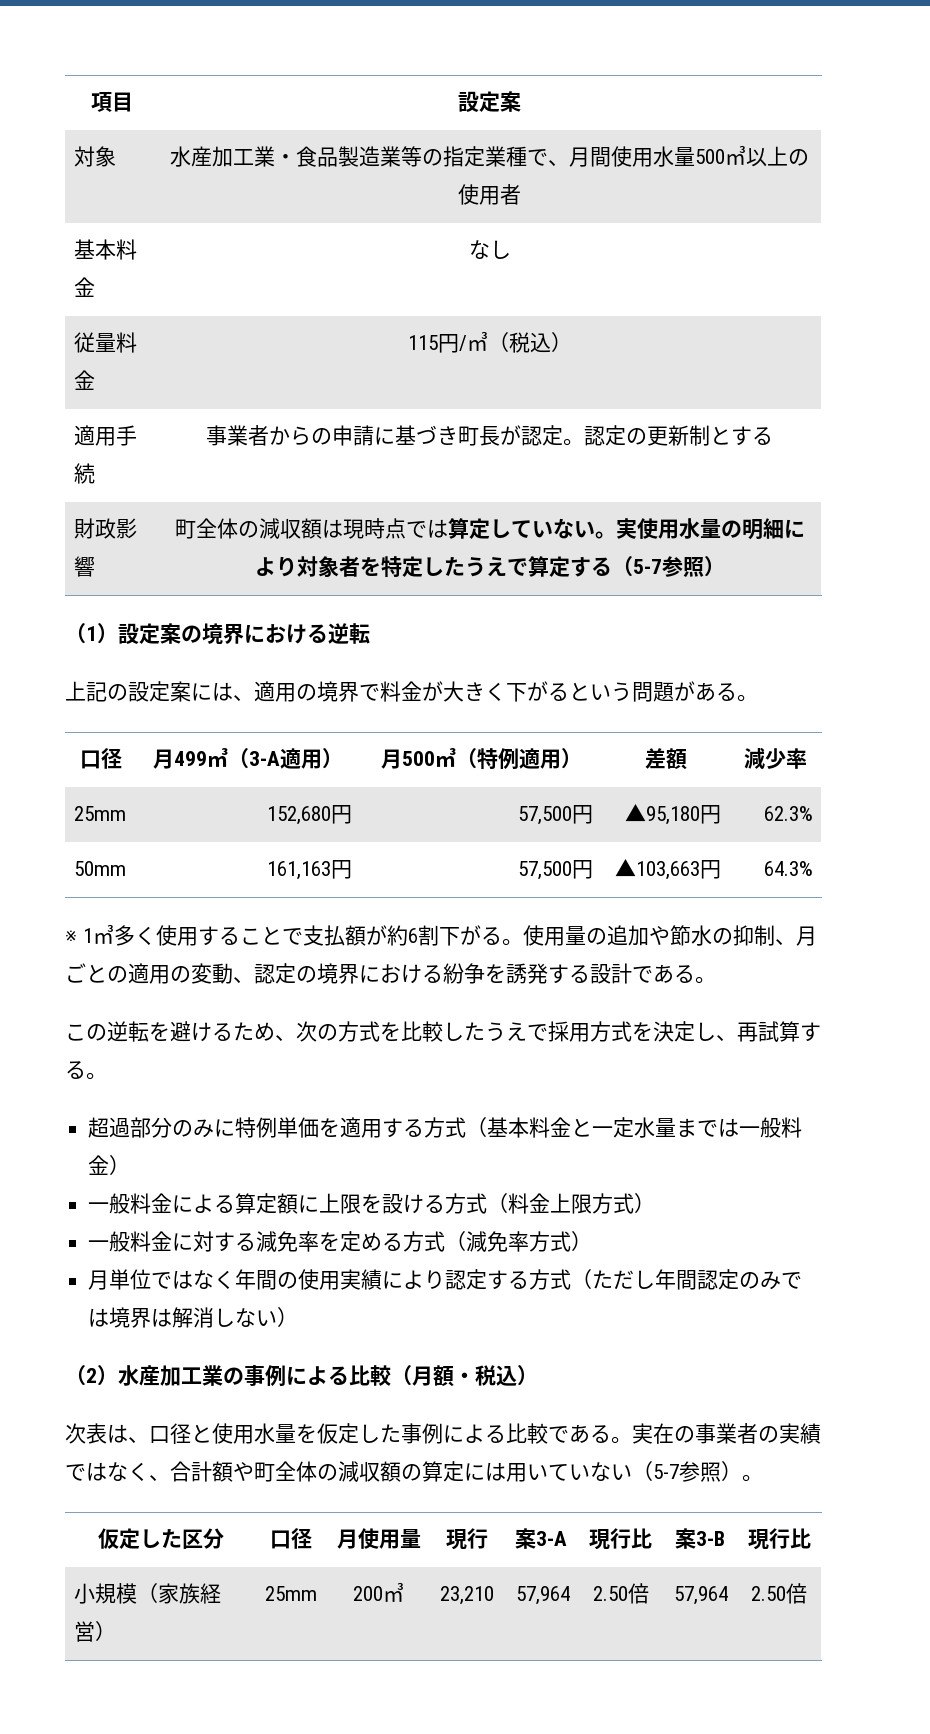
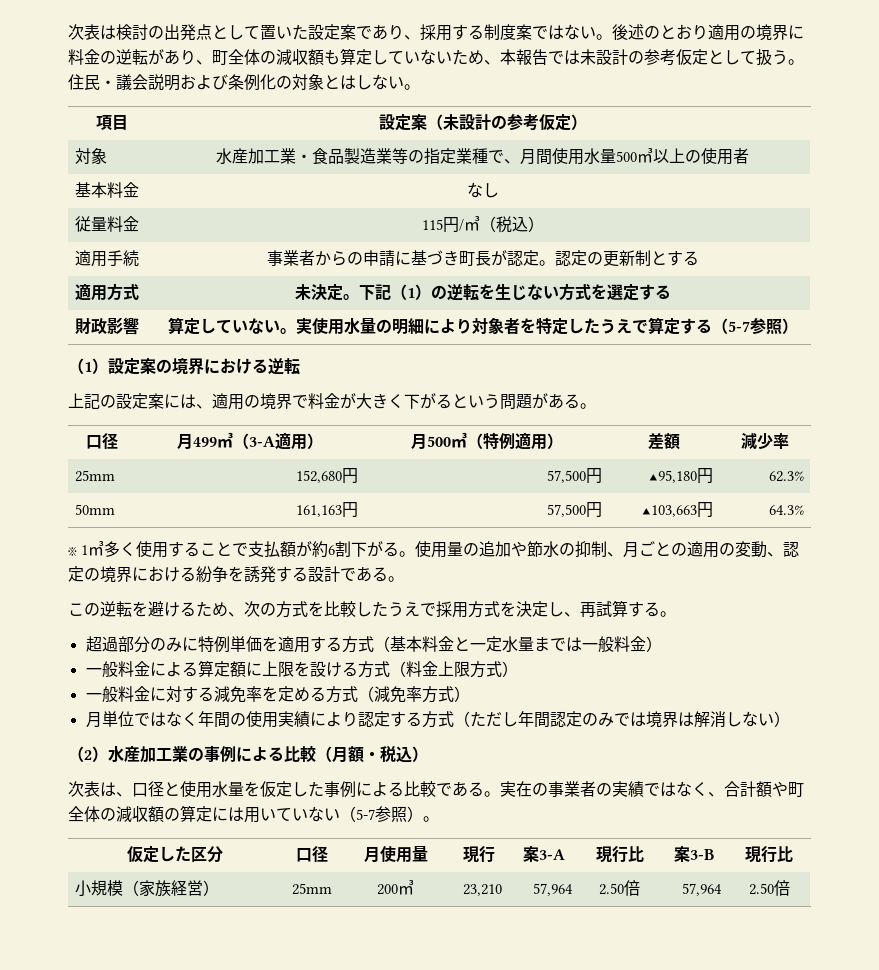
- 項目 | 設定案
+ 次表は検討の出発点として置いた設定案であり、採用する制度案ではない。後述のとおり適用の境界に料金の逆転があり、町全体の減収額も算定していないため、本報告では未設計の参考仮定として扱う。住民・議会説明および条例化の対象とはしない。
+ 項目 | 設定案（未設計の参考仮定）
- 財政影響 | 町全体の減収額は現時点では算定していない。実使用水量の明細により対象者を特定したうえで算定する（5-7参照）
+ 適用方式 | 未決定。下記（1）の逆転を生じない方式を選定する
+ 財政影響 | 算定していない。実使用水量の明細により対象者を特定したうえで算定する（5-7参照）

